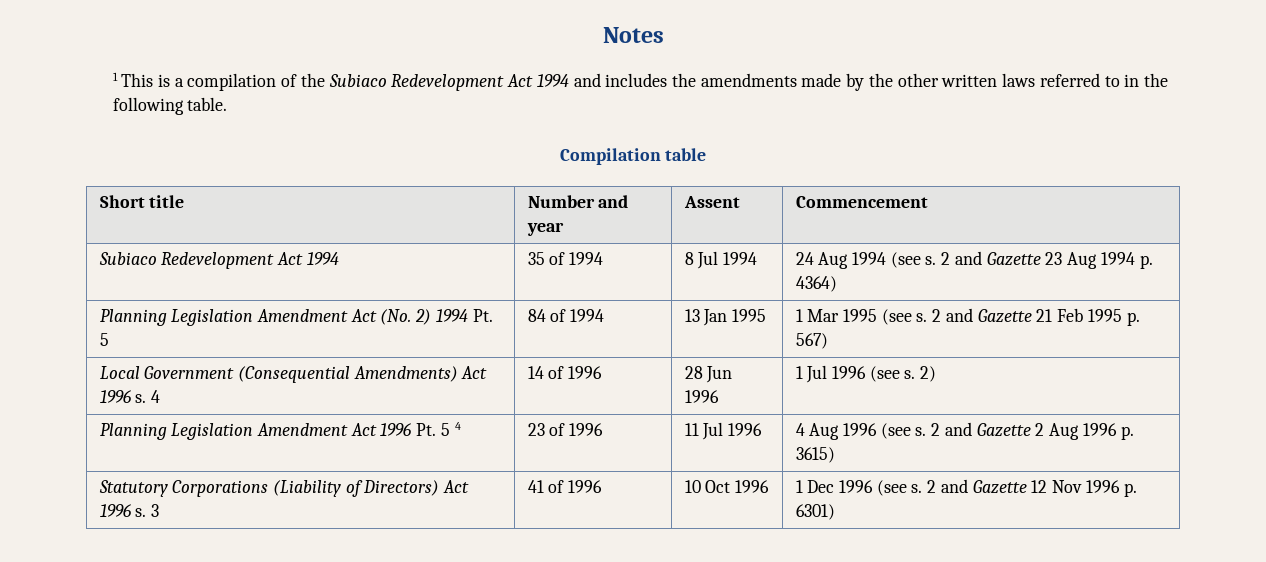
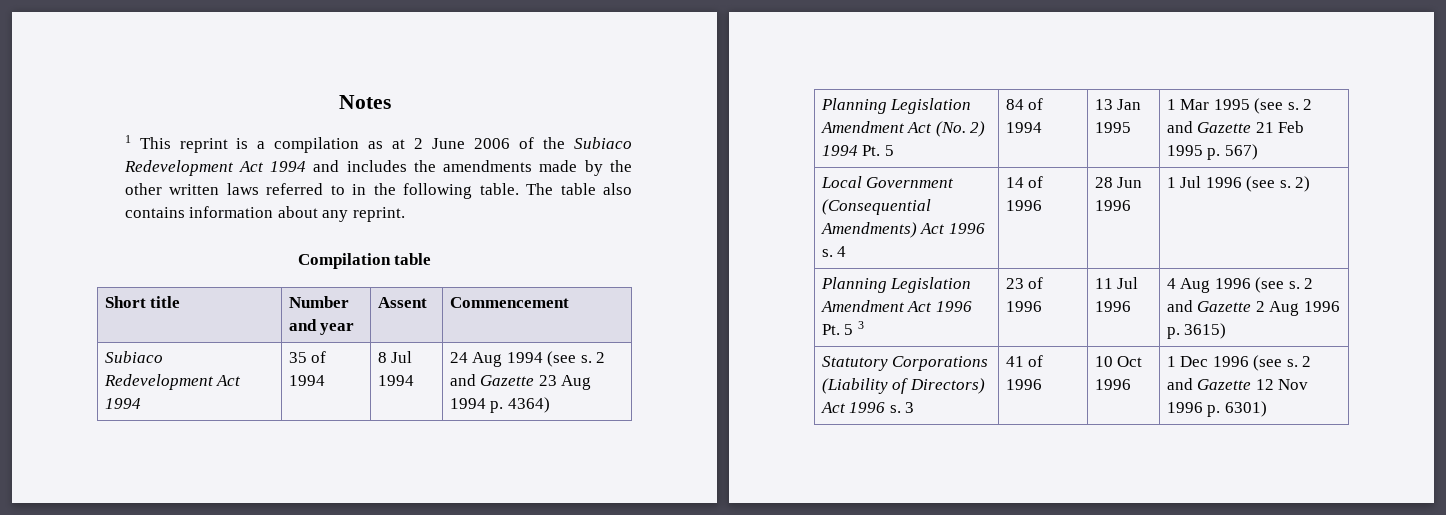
- 1 This is a compilation of the Subiaco Redevelopment Act 1994 and includes the amendments made by the other written laws referred to in the following table.
+ 1 This reprint is a compilation as at 2 June 2006 of the Subiaco Redevelopment Act 1994 and includes the amendments made by the other written laws referred to in the following table. The table also contains information about any reprint.
- Planning Legislation Amendment Act 1996 Pt. 5 4 | 23 of 1996 | 11 Jul 1996 | 4 Aug 1996 (see s. 2 and Gazette 2 Aug 1996 p. 3615)
+ Planning Legislation Amendment Act 1996 Pt. 5 3 | 23 of 1996 | 11 Jul 1996 | 4 Aug 1996 (see s. 2 and Gazette 2 Aug 1996 p. 3615)

